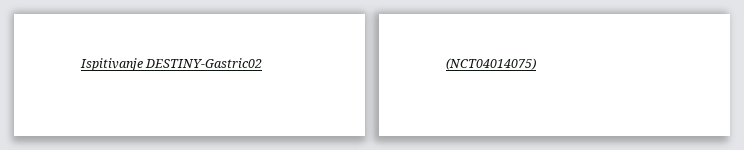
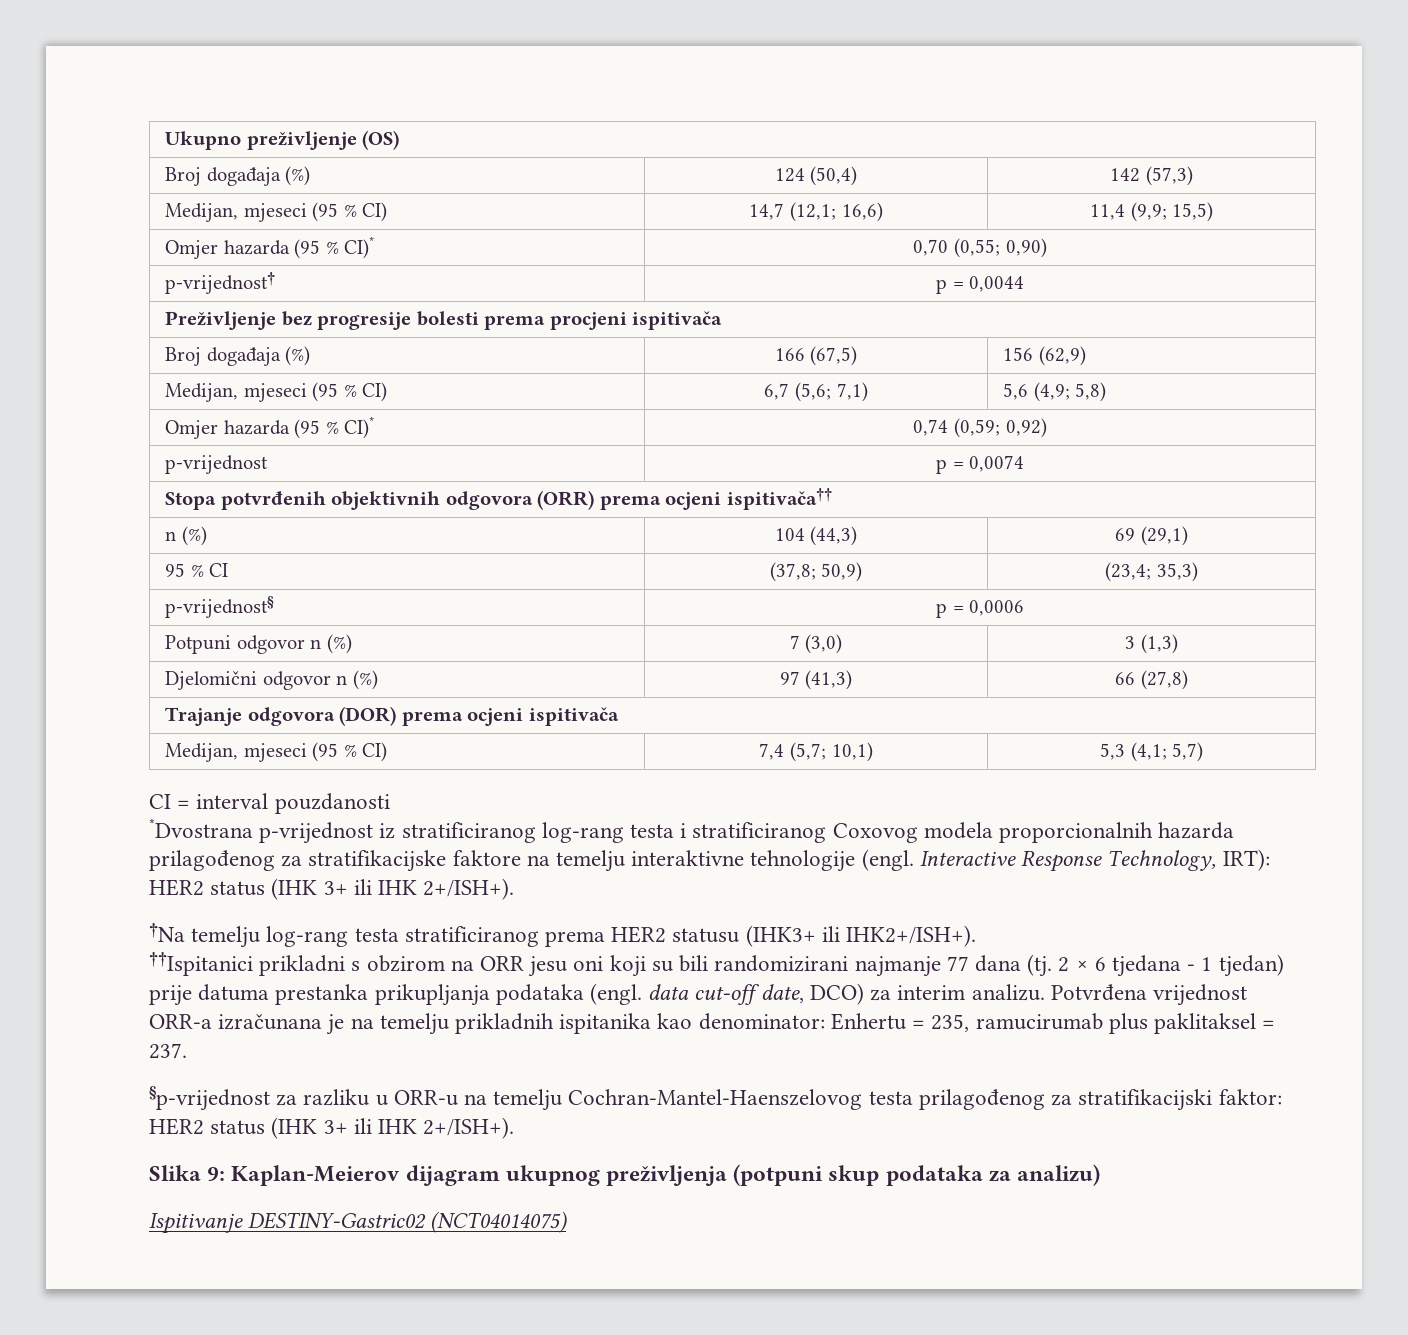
+ Ukupno preživljenje (OS)
+ Broj događaja (%) | 124 (50,4) | 142 (57,3)
+ Medijan, mjeseci (95 % CI) | 14,7 (12,1; 16,6) | 11,4 (9,9; 15,5)
+ Omjer hazarda (95 % CI)* | 0,70 (0,55; 0,90)
+ p-vrijednost† | p = 0,0044
+ Preživljenje bez progresije bolesti prema procjeni ispitivača
+ Broj događaja (%) | 166 (67,5) | 156 (62,9)
+ Medijan, mjeseci (95 % CI) | 6,7 (5,6; 7,1) | 5,6 (4,9; 5,8)
+ Omjer hazarda (95 % CI)* | 0,74 (0,59; 0,92)
+ p-vrijednost | p = 0,0074
+ Stopa potvrđenih objektivnih odgovora (ORR) prema ocjeni ispitivača††
+ n (%) | 104 (44,3) | 69 (29,1)
+ 95 % CI | (37,8; 50,9) | (23,4; 35,3)
+ p-vrijednost§ | p = 0,0006
+ Potpuni odgovor n (%) | 7 (3,0) | 3 (1,3)
+ Djelomični odgovor n (%) | 97 (41,3) | 66 (27,8)
+ Trajanje odgovora (DOR) prema ocjeni ispitivača
+ Medijan, mjeseci (95 % CI) | 7,4 (5,7; 10,1) | 5,3 (4,1; 5,7)
+ CI = interval pouzdanosti
+ *Dvostrana p-vrijednost iz stratificiranog log-rang testa i stratificiranog Coxovog modela proporcionalnih hazarda prilagođenog za stratifikacijske faktore na temelju interaktivne tehnologije (engl. Interactive Response Technology, IRT): HER2 status (IHK 3+ ili IHK 2+/ISH+).
+ †Na temelju log-rang testa stratificiranog prema HER2 statusu (IHK3+ ili IHK2+/ISH+).
+ ††Ispitanici prikladni s obzirom na ORR jesu oni koji su bili randomizirani najmanje 77 dana (tj. 2 × 6 tjedana - 1 tjedan) prije datuma prestanka prikupljanja podataka (engl. data cut-off date, DCO) za interim analizu. Potvrđena vrijednost ORR-a izračunana je na temelju prikladnih ispitanika kao denominator: Enhertu = 235, ramucirumab plus paklitaksel = 237.
+ §p-vrijednost za razliku u ORR-u na temelju Cochran-Mantel-Haenszelovog testa prilagođenog za stratifikacijski faktor: HER2 status (IHK 3+ ili IHK 2+/ISH+).
+ Slika 9: Kaplan-Meierov dijagram ukupnog preživljenja (potpuni skup podataka za analizu)

